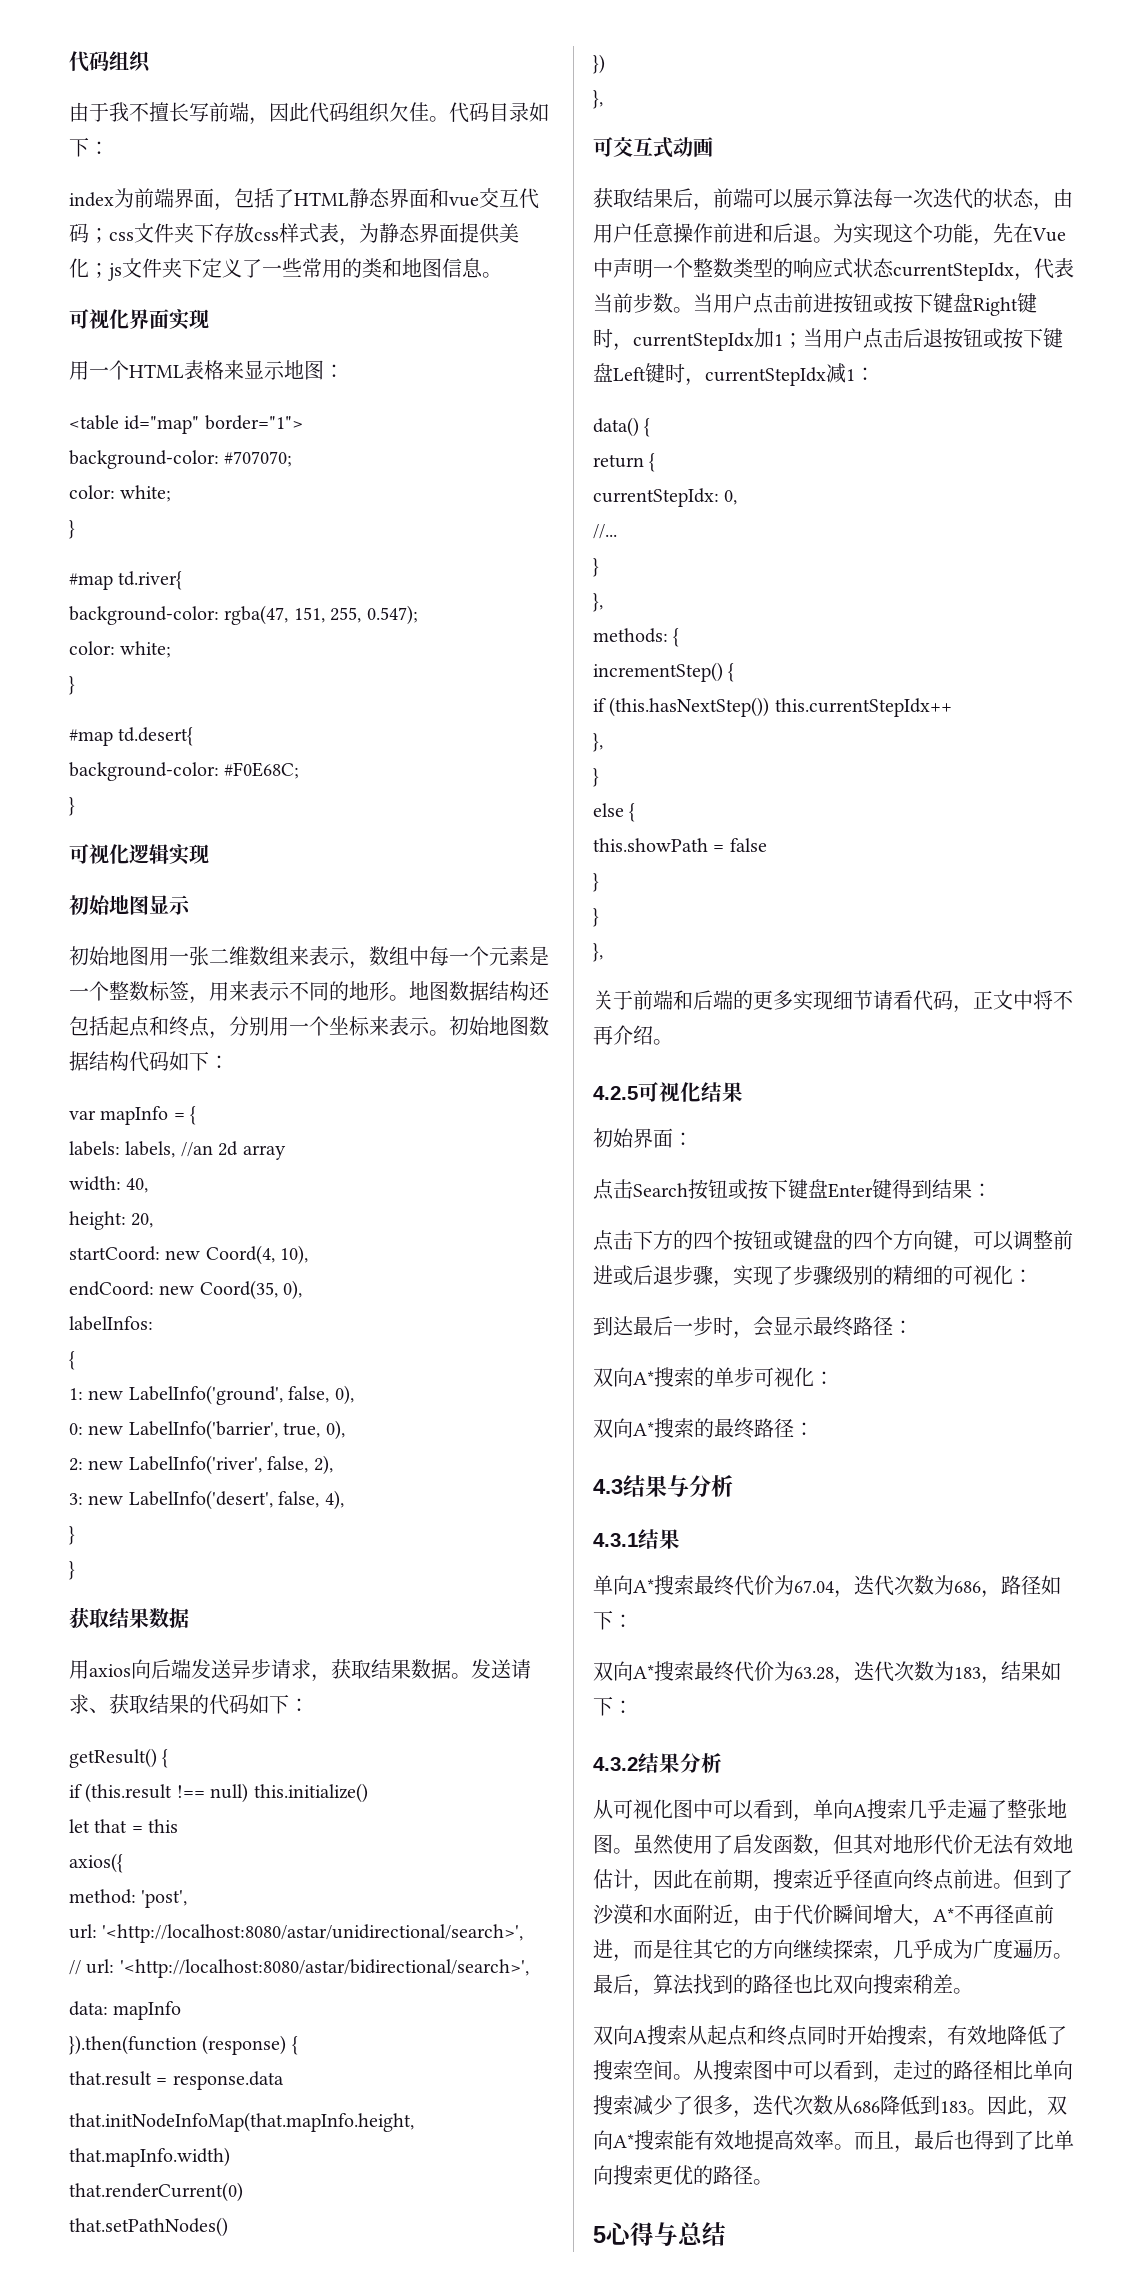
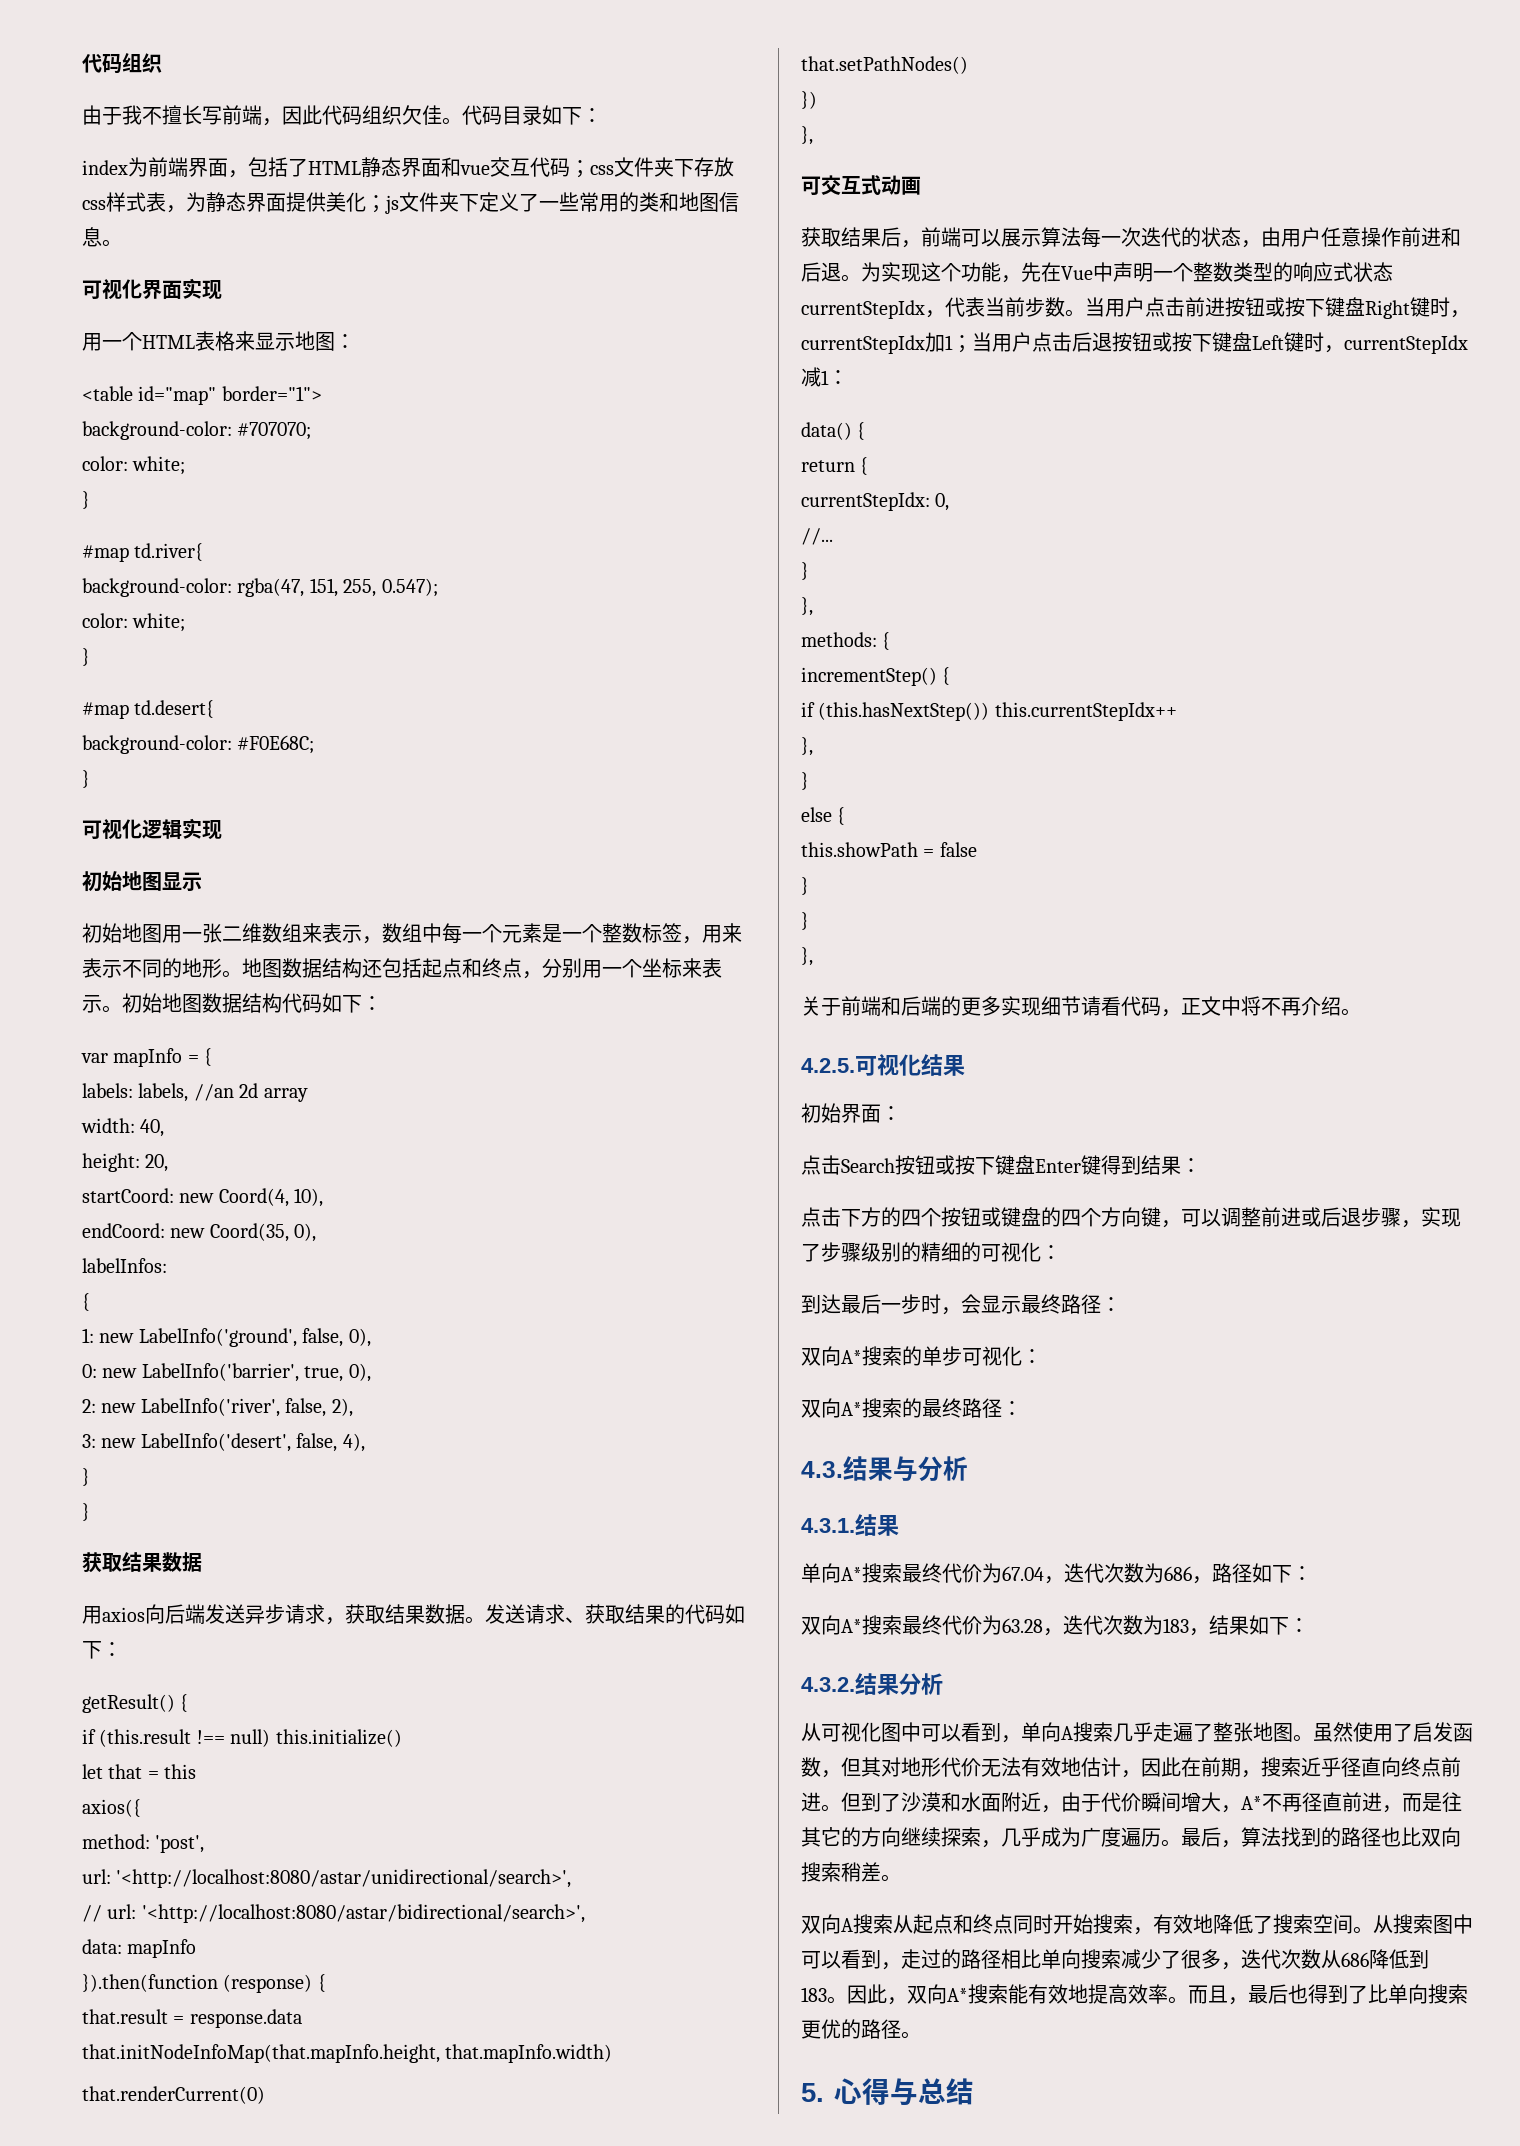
- 4.2.5可视化结果
+ 4.2.5.可视化结果
- 4.3结果与分析
+ 4.3.结果与分析
- 4.3.1结果
+ 4.3.1.结果
- 4.3.2结果分析
+ 4.3.2.结果分析
- 5心得与总结
+ 5.心得与总结

